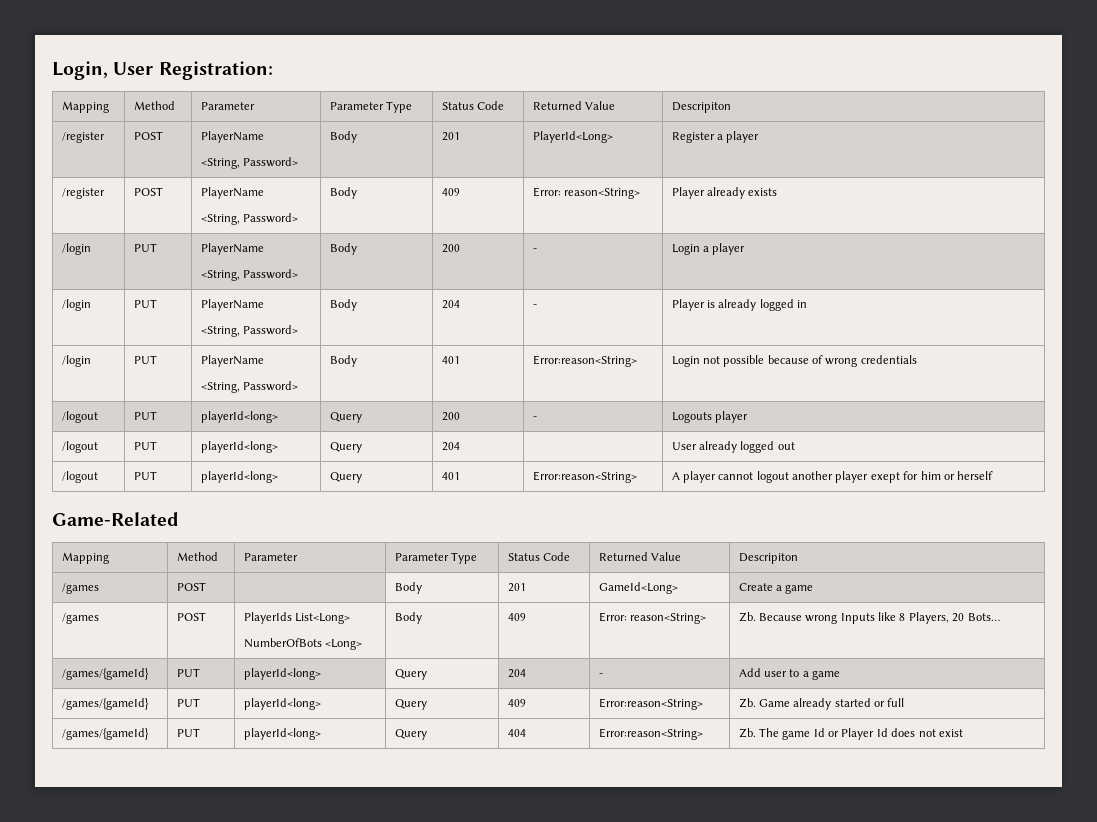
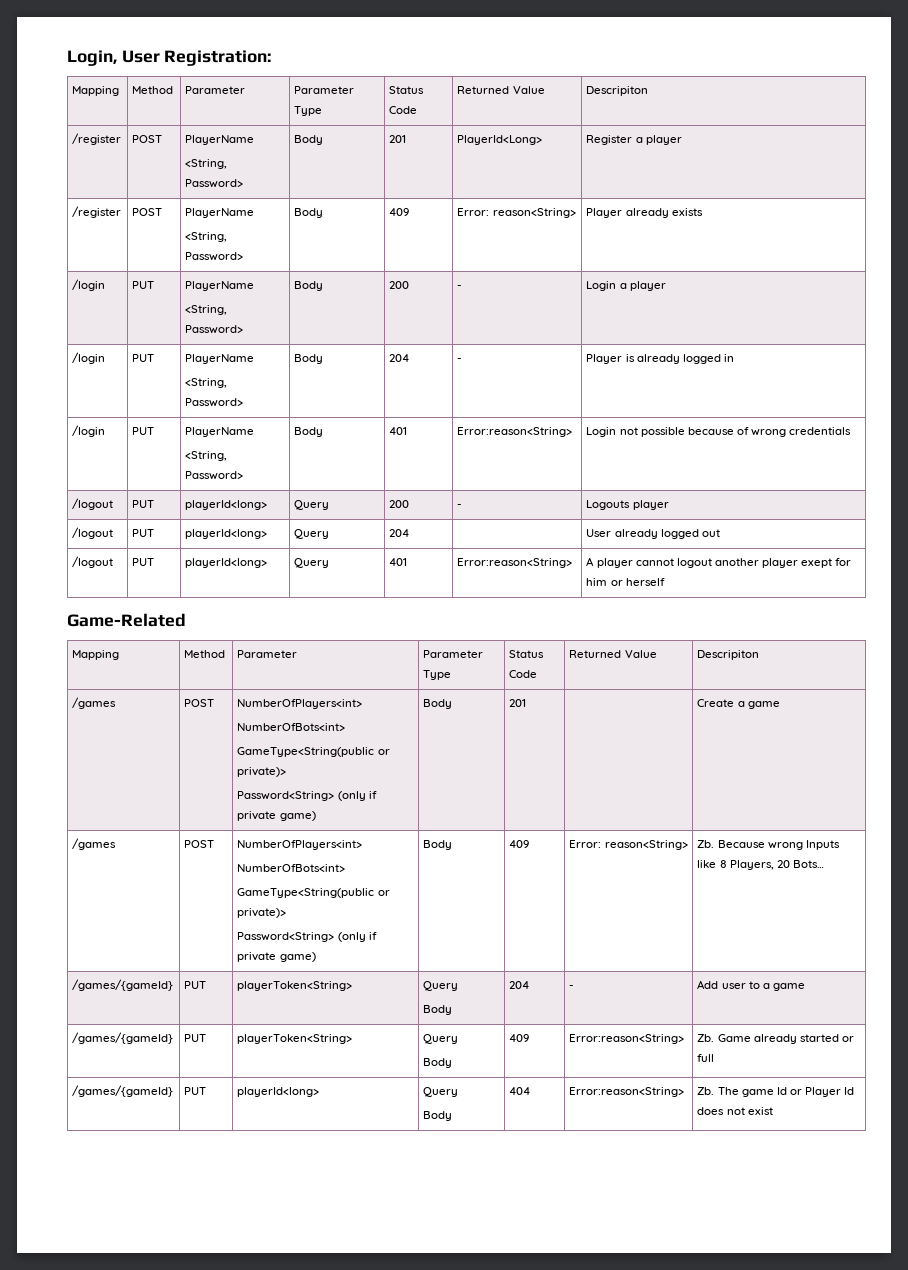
  Game-Related
  Mapping | Method | Parameter | Parameter Type | Status Code | Returned Value | Descripiton
- /games | POST | | Body | 201 | GameId<Long> | Create a game
- /games | POST | PlayerIds List<Long>
- NumberOfBots <Long> | Body | 409 | Error: reason<String> | Zb. Because wrong Inputs like 8 Players, 20 Bots…
- /games/{gameId} | PUT | playerId<long> | Query | 204 | - | Add user to a game
- /games/{gameId} | PUT | playerId<long> | Query | 409 | Error:reason<String> | Zb. Game already started or full
+ /games | POST | NumberOfPlayers<int>
+ NumberOfBots<int>
+ GameType<String(public or private)>
+ Password<String> (only if private game) | Body | 201 | | Create a game
+ /games | POST | NumberOfPlayers<int>
+ NumberOfBots<int>
+ GameType<String(public or private)>
+ Password<String> (only if private game) | Body | 409 | Error: reason<String> | Zb. Because wrong Inputs like 8 Players, 20 Bots…
+ /games/{gameId} | PUT | playerToken<String> | Query
+ Body | 204 | - | Add user to a game
+ /games/{gameId} | PUT | playerToken<String> | Query
+ Body | 409 | Error:reason<String> | Zb. Game already started or full
- /games/{gameId} | PUT | playerId<long> | Query | 404 | Error:reason<String> | Zb. The game Id or Player Id does not exist
+ /games/{gameId} | PUT | playerId<long> | Query
+ Body | 404 | Error:reason<String> | Zb. The game Id or Player Id does not exist

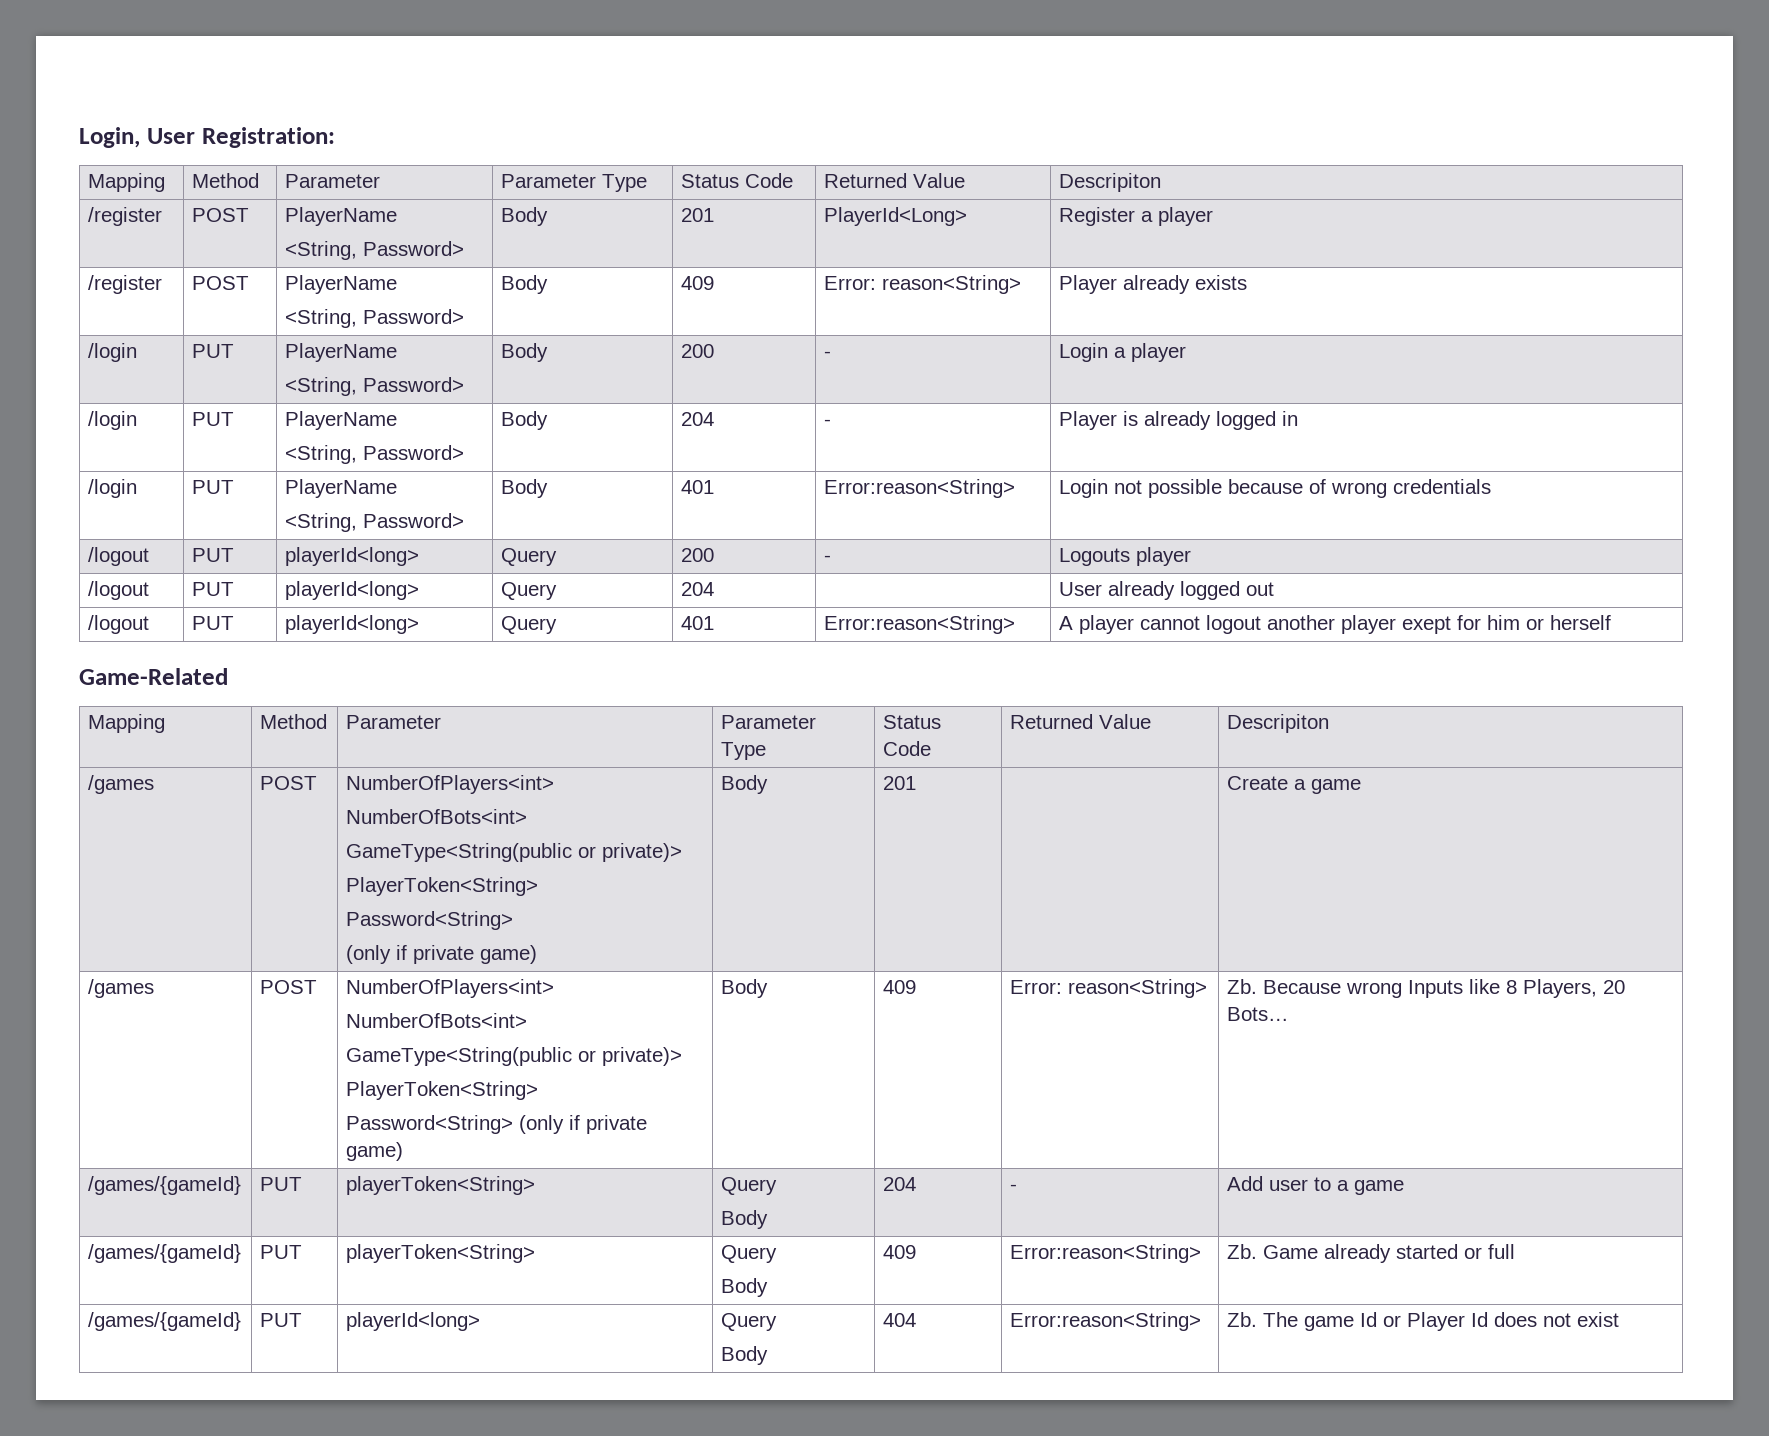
  Game-Related
  Mapping | Method | Parameter | Parameter Type | Status Code | Returned Value | Descripiton
  /games | POST | NumberOfPlayers<int>
  NumberOfBots<int>
  GameType<String(public or private)>
- Password<String> (only if private game) | Body | 201 | | Create a game
+ PlayerToken<String>
+ Password<String>
+ (only if private game) | Body | 201 | | Create a game
  /games | POST | NumberOfPlayers<int>
  NumberOfBots<int>
  GameType<String(public or private)>
+ PlayerToken<String>

